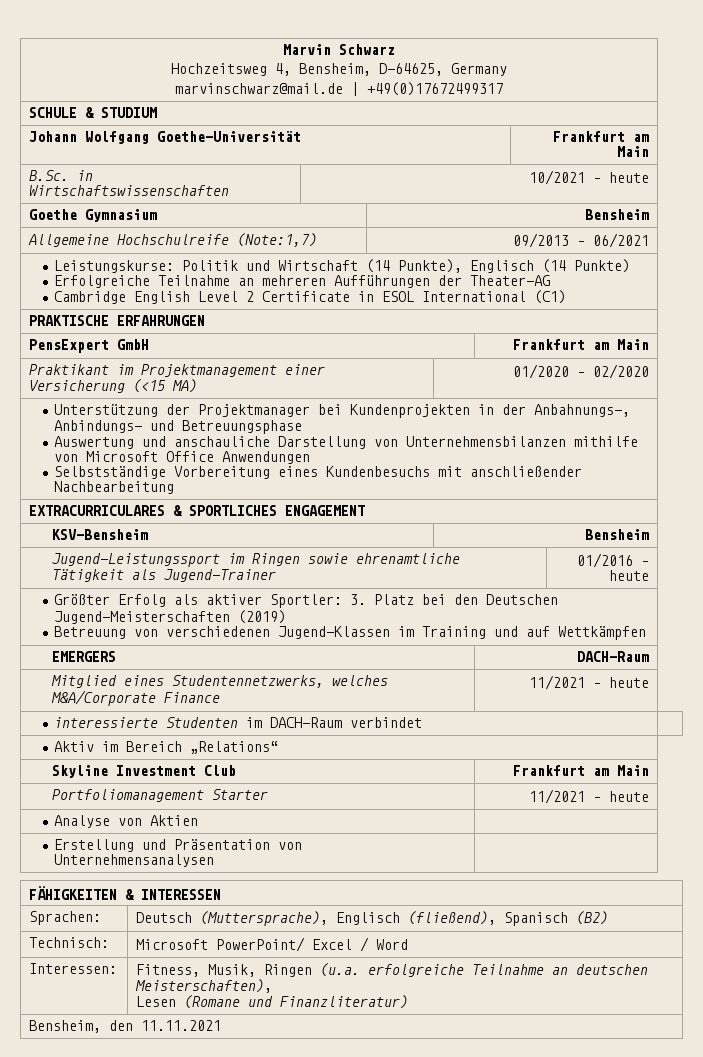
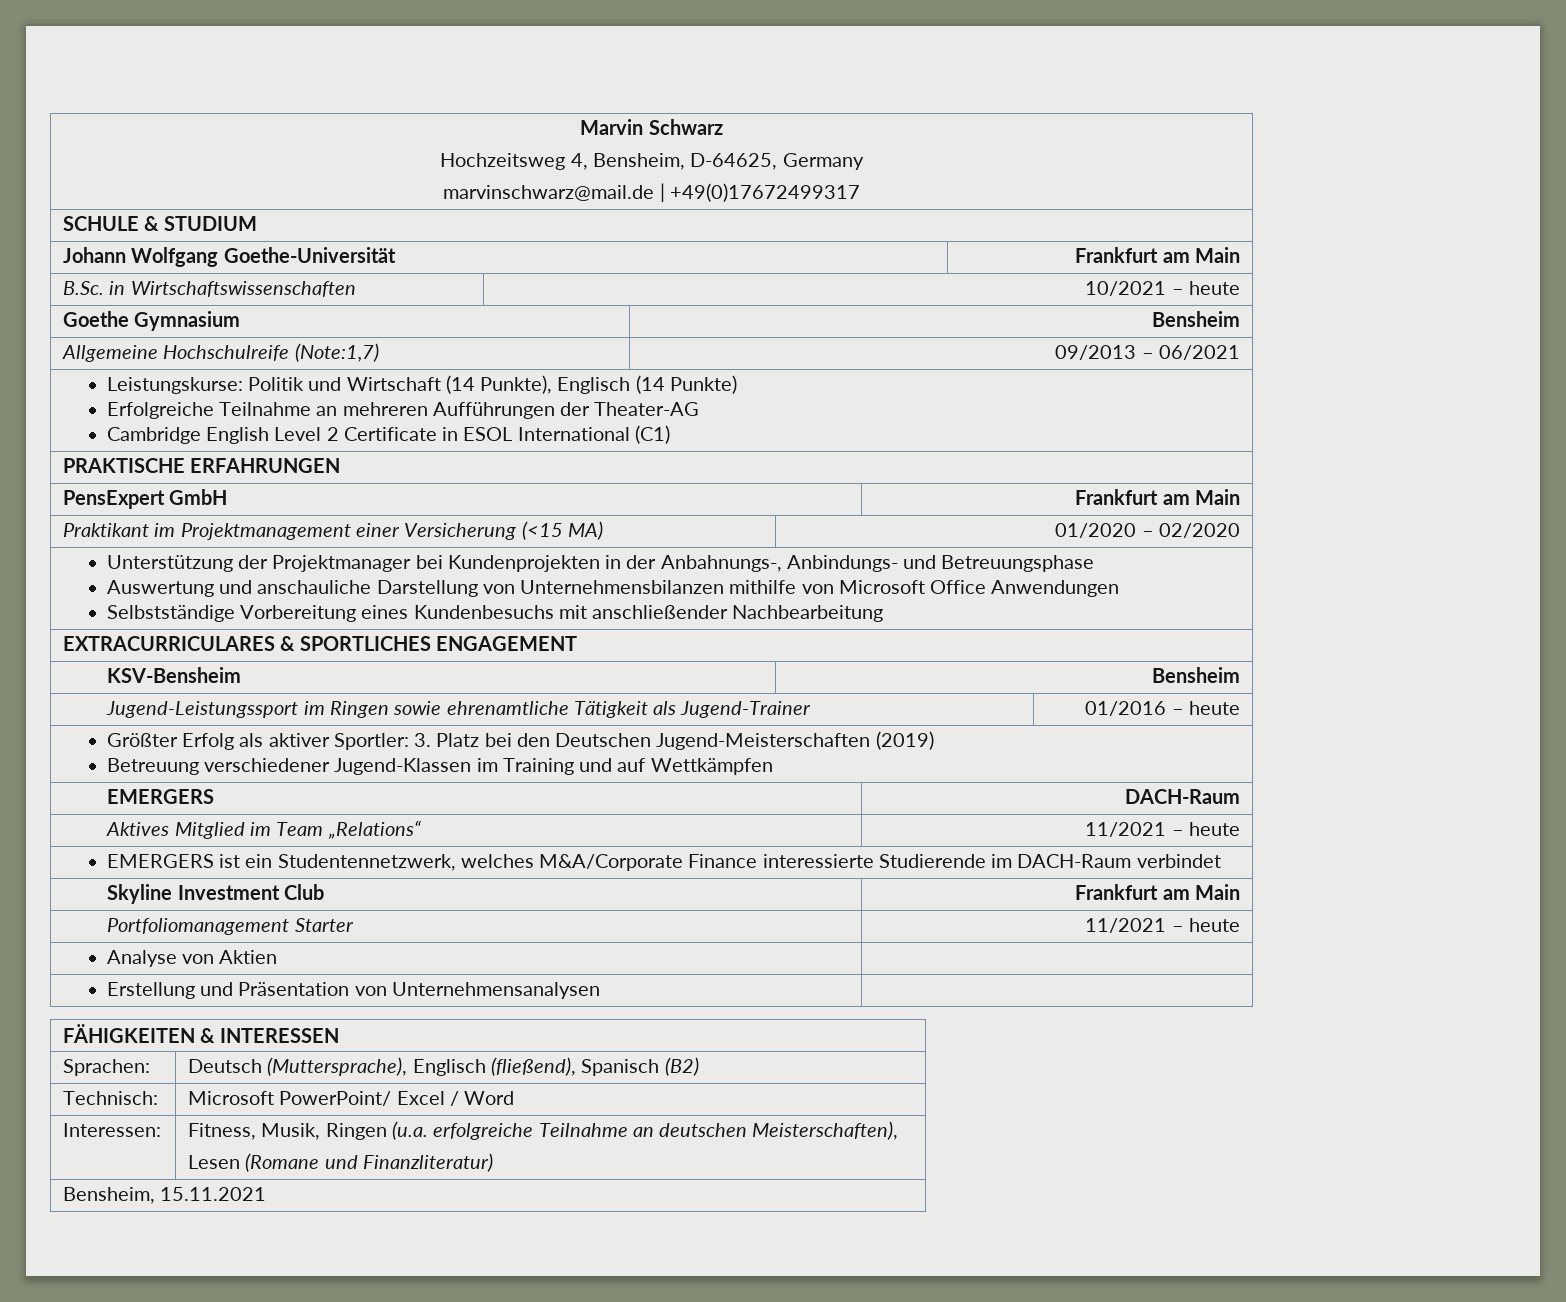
  Größter Erfolg als aktiver Sportler: 3. Platz bei den Deutschen Jugend-Meisterschaften (2019)
- Betreuung von verschiedenen Jugend-Klassen im Training und auf Wettkämpfen
+ Betreuung verschiedener Jugend-Klassen im Training und auf Wettkämpfen
- Mitglied eines Studentennetzwerks, welches M&A/Corporate Finance | 11/2021 – heute
- interessierte Studenten im DACH-Raum verbindet |
- Aktiv im Bereich „Relations“
+ Aktives Mitglied im Team „Relations“ | 11/2021 – heute
+ EMERGERS ist ein Studentennetzwerk, welches M&A/Corporate Finance interessierte Studierende im DACH-Raum verbindet
- Bensheim, den 11.11.2021
+ Bensheim, 15.11.2021

